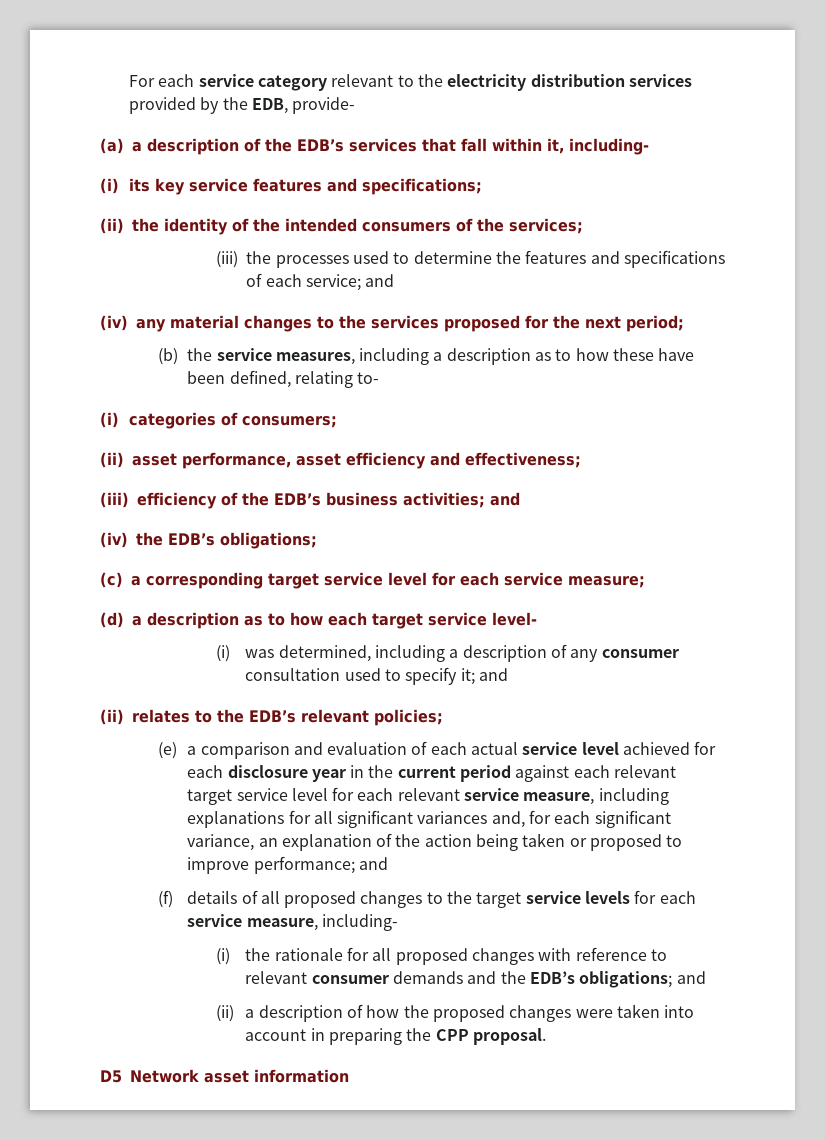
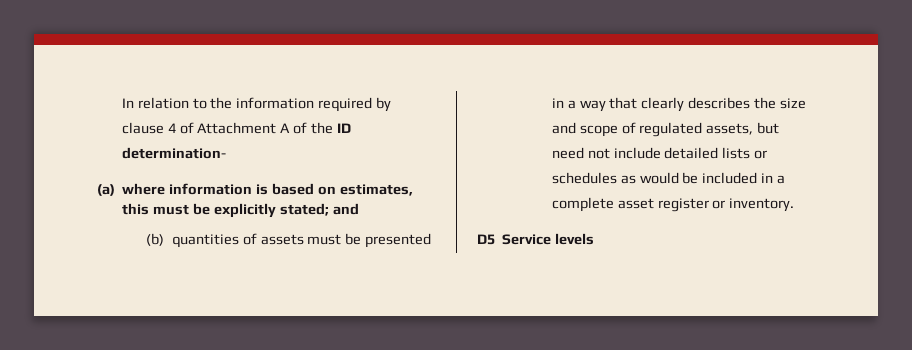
- For each service category relevant to the electricity distribution services provided by the EDB, provide-
- (a) a description of the EDB’s services that fall within it, including-
- (i) its key service features and specifications;
- (ii) the identity of the intended consumers of the services;
- (iii) the processes used to determine the features and specifications of each service; and
- (iv) any material changes to the services proposed for the next period;
- (b) the service measures, including a description as to how these have been defined, relating to-
- (i) categories of consumers;
- (ii) asset performance, asset efficiency and effectiveness;
- (iii) efficiency of the EDB’s business activities; and
- (iv) the EDB’s obligations;
- (c) a corresponding target service level for each service measure;
- (d) a description as to how each target service level-
- (i) was determined, including a description of any consumer consultation used to specify it; and
- (ii) relates to the EDB’s relevant policies;
- (e) a comparison and evaluation of each actual service level achieved for each disclosure year in the current period against each relevant target service level for each relevant service measure, including explanations for all significant variances and, for each significant variance, an explanation of the action being taken or proposed to improve performance; and
- (f) details of all proposed changes to the target service levels for each service measure, including-
- (i) the rationale for all proposed changes with reference to relevant consumer demands and the EDB’s obligations; and
- (ii) a description of how the proposed changes were taken into account in preparing the CPP proposal.
- D5 Network asset information
+ In relation to the information required by clause 4 of Attachment A of the ID determination-
+ (a) where information is based on estimates, this must be explicitly stated; and
+ (b) quantities of assets must be presented in a way that clearly describes the size and scope of regulated assets, but need not include detailed lists or schedules as would be included in a complete asset register or inventory.
+ D5 Service levels

